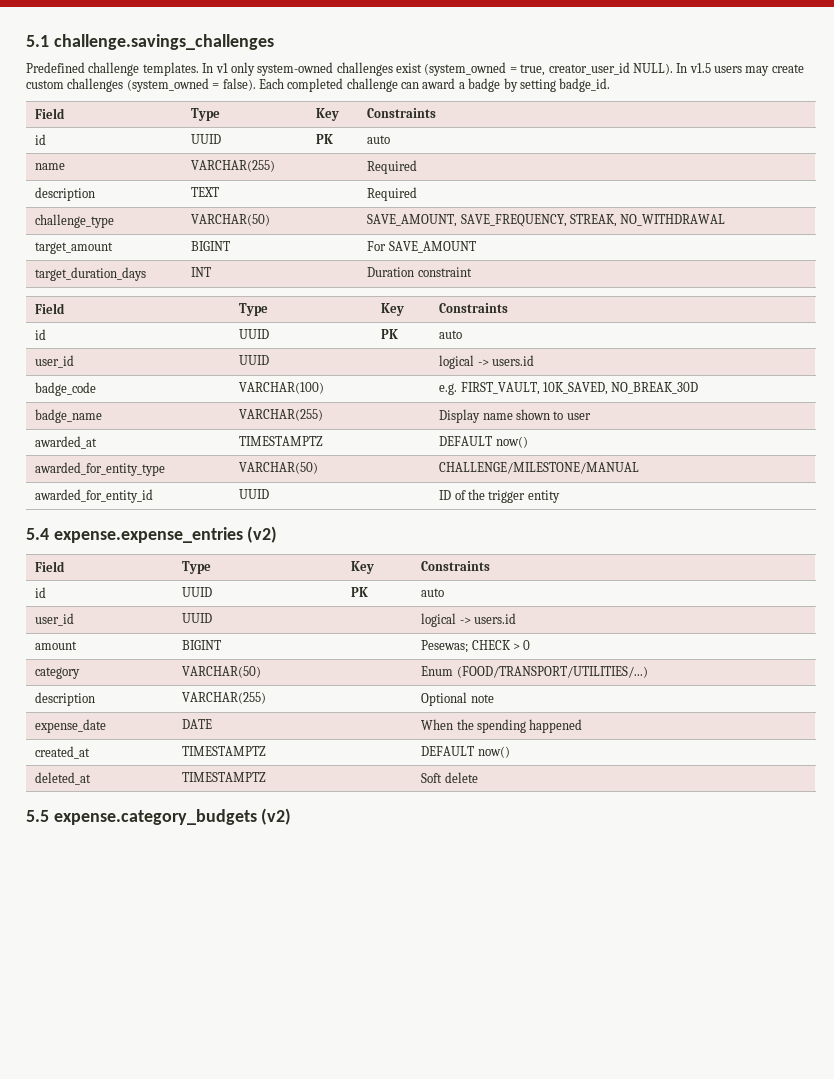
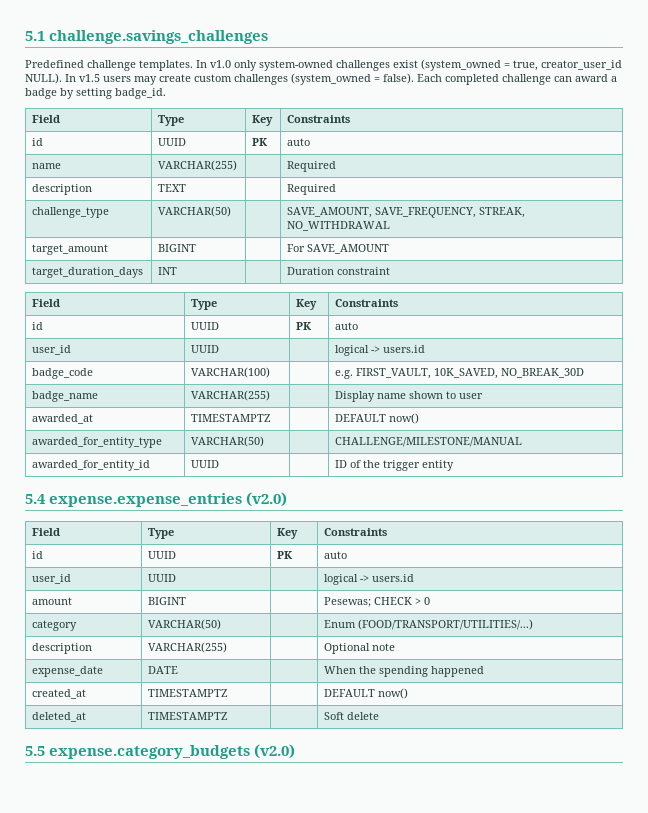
- In v1 only system-owned challenges exist (system_owned = true, creator_user_id NULL).
+ In v1.0 only system-owned challenges exist (system_owned = true, creator_user_id NULL).
- 5.4 expense.expense_entries (v2)
+ 5.4 expense.expense_entries (v2.0)
- 5.5 expense.category_budgets (v2)
+ 5.5 expense.category_budgets (v2.0)

